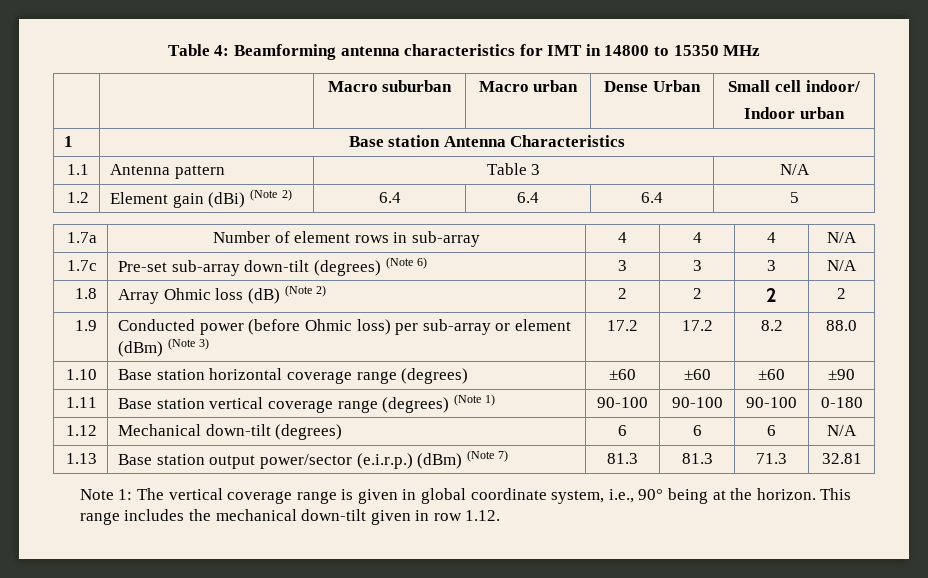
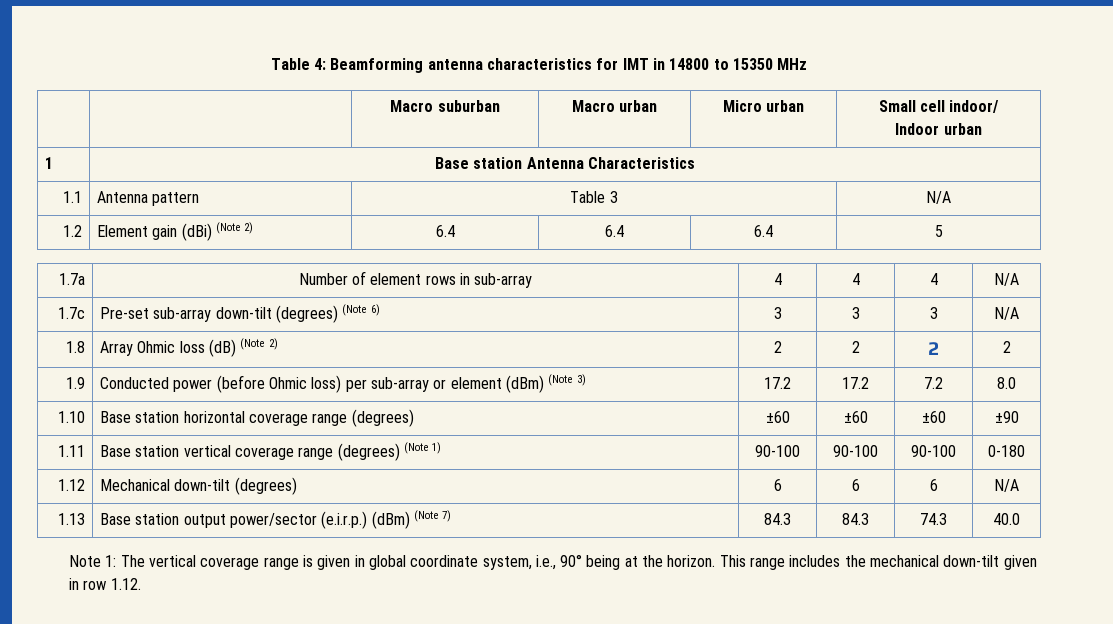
- | | Macro suburban | Macro urban | Dense Urban | Small cell indoor/
+ | | Macro suburban | Macro urban | Micro urban | Small cell indoor/
- 1.9 | Conducted power (before Ohmic loss) per sub-array or element (dBm) (Note 3) | 17.2 | 17.2 | 8.2 | 88.0
+ 1.9 | Conducted power (before Ohmic loss) per sub-array or element (dBm) (Note 3) | 17.2 | 17.2 | 7.2 | 8.0
- 1.13 | Base station output power/sector (e.i.r.p.) (dBm) (Note 7) | 81.3 | 81.3 | 71.3 | 32.81
+ 1.13 | Base station output power/sector (e.i.r.p.) (dBm) (Note 7) | 84.3 | 84.3 | 74.3 | 40.0

